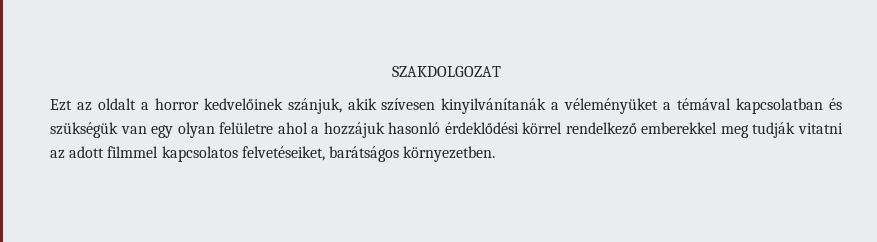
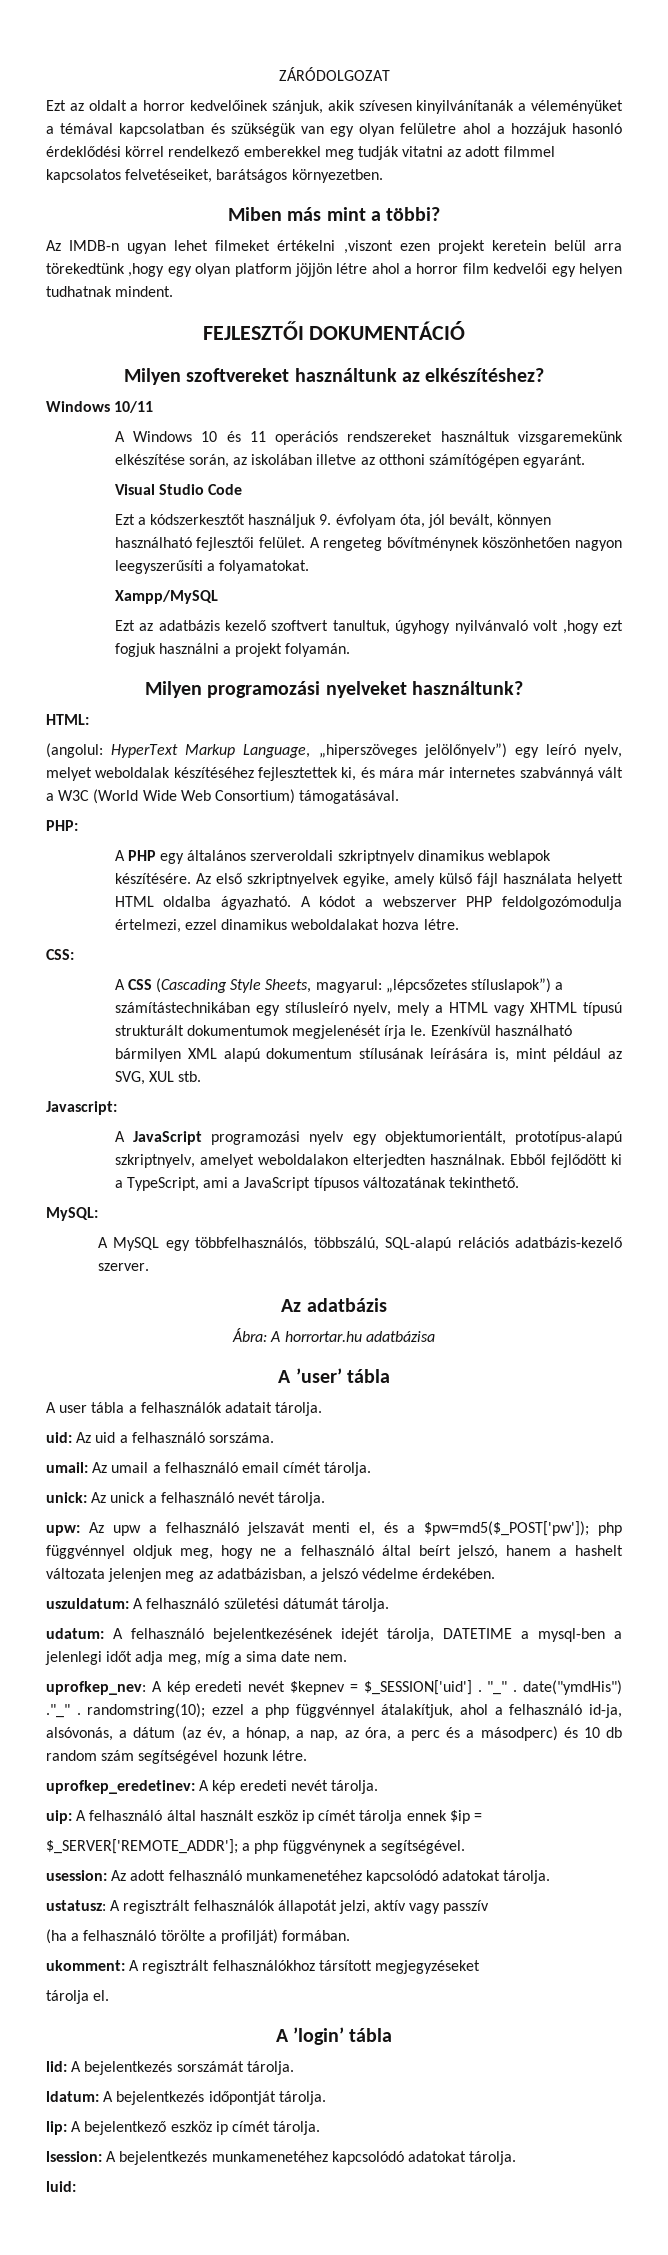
- SZAKDOLGOZAT
+ ZÁRÓDOLGOZAT
+ Miben más mint a többi?
+ Az IMDB-n ugyan lehet filmeket értékelni ,viszont ezen projekt keretein belül arra törekedtünk ,hogy egy olyan platform jöjjön létre ahol a horror film kedvelői egy helyen tudhatnak mindent.
+ FEJLESZTŐI DOKUMENTÁCIÓ
+ Milyen szoftvereket használtunk az elkészítéshez?
+ Windows 10/11
+ A Windows 10 és 11 operációs rendszereket használtuk vizsgaremekünk elkészítése során, az iskolában illetve az otthoni számítógépen egyaránt.
+ Visual Studio Code
+ Ezt a kódszerkesztőt használjuk 9. évfolyam óta, jól bevált, könnyen használható fejlesztői felület. A rengeteg bővítménynek köszönhetően nagyon leegyszerűsíti a folyamatokat.
+ Xampp/MySQL
+ Ezt az adatbázis kezelő szoftvert tanultuk, úgyhogy nyilvánvaló volt ,hogy ezt fogjuk használni a projekt folyamán.
+ Milyen programozási nyelveket használtunk?
+ HTML:
+ (angolul: HyperText Markup Language, „hiperszöveges jelölőnyelv”) egy leíró nyelv, melyet weboldalak készítéséhez fejlesztettek ki, és mára már internetes szabvánnyá vált a W3C (World Wide Web Consortium) támogatásával.
+ PHP:
+ A PHP egy általános szerveroldali szkriptnyelv dinamikus weblapok készítésére. Az első szkriptnyelvek egyike, amely külső fájl használata helyett HTML oldalba ágyazható. A kódot a webszerver PHP feldolgozómodulja értelmezi, ezzel dinamikus weboldalakat hozva létre.
+ CSS:
+ A CSS (Cascading Style Sheets, magyarul: „lépcsőzetes stíluslapok”) a számítástechnikában egy stílusleíró nyelv, mely a HTML vagy XHTML típusú strukturált dokumentumok megjelenését írja le. Ezenkívül használható bármilyen XML alapú dokumentum stílusának leírására is, mint például az SVG, XUL stb.
+ Javascript:
+ A JavaScript programozási nyelv egy objektumorientált, prototípus-alapú szkriptnyelv, amelyet weboldalakon elterjedten használnak. Ebből fejlődött ki a TypeScript, ami a JavaScript típusos változatának tekinthető.
+ MySQL:
+ A MySQL egy többfelhasználós, többszálú, SQL-alapú relációs adatbázis-kezelő szerver.
+ Az adatbázis
+ Ábra: A horrortar.hu adatbázisa
+ A ’user’ tábla
+ A user tábla a felhasználók adatait tárolja.
+ uid: Az uid a felhasználó sorszáma.
+ umail: Az umail a felhasználó email címét tárolja.
+ unick: Az unick a felhasználó nevét tárolja.
+ upw: Az upw a felhasználó jelszavát menti el, és a $pw=md5($_POST['pw']); php függvénnyel oldjuk meg, hogy ne a felhasználó által beírt jelszó, hanem a hashelt változata jelenjen meg az adatbázisban, a jelszó védelme érdekében.
+ uszuldatum: A felhasználó születési dátumát tárolja.
+ udatum: A felhasználó bejelentkezésének idejét tárolja, DATETIME a mysql-ben a jelenlegi időt adja meg, míg a sima date nem.
+ uprofkep_nev: A kép eredeti nevét $kepnev = $_SESSION['uid'] . "_" . date("ymdHis") ."_" . randomstring(10); ezzel a php függvénnyel átalakítjuk, ahol a felhasználó id-ja, alsóvonás, a dátum (az év, a hónap, a nap, az óra, a perc és a másodperc) és 10 db random szám segítségével hozunk létre.
+ uprofkep_eredetinev: A kép eredeti nevét tárolja.
+ uip: A felhasználó által használt eszköz ip címét tárolja ennek $ip =
+ $_SERVER['REMOTE_ADDR']; a php függvénynek a segítségével.
+ usession: Az adott felhasználó munkamenetéhez kapcsolódó adatokat tárolja.
+ ustatusz: A regisztrált felhasználók állapotát jelzi, aktív vagy passzív
+ (ha a felhasználó törölte a profilját) formában.
+ ukomment: A regisztrált felhasználókhoz társított megjegyzéseket
+ tárolja el.
+ A ’login’ tábla
+ lid: A bejelentkezés sorszámát tárolja.
+ ldatum: A bejelentkezés időpontját tárolja.
+ lip: A bejelentkező eszköz ip címét tárolja.
+ lsession: A bejelentkezés munkamenetéhez kapcsolódó adatokat tárolja.
+ luid:

